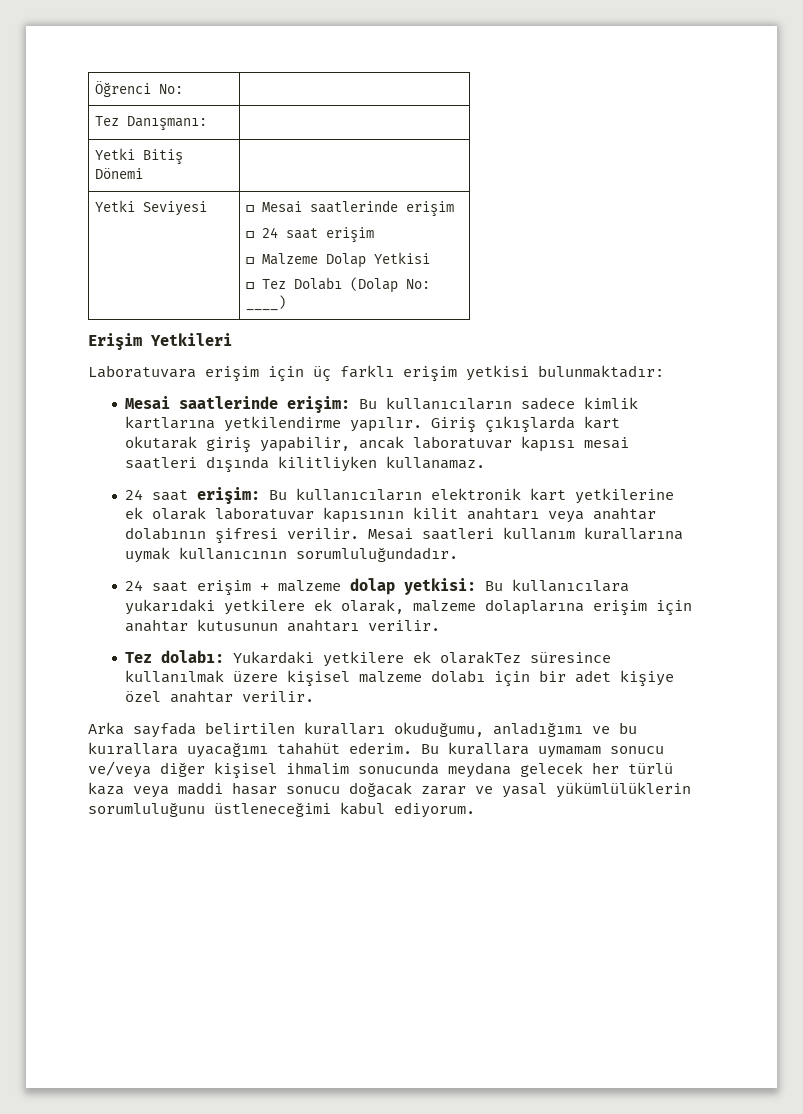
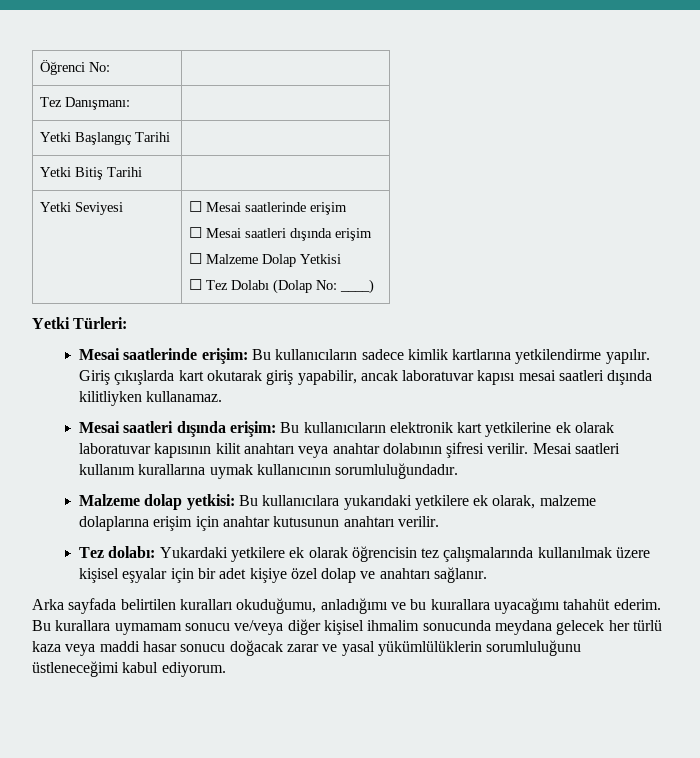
+ Yetki Başlangıç Tarihi |
- Yetki Bitiş Dönemi |
+ Yetki Bitiş Tarihi |
  Yetki Seviyesi | ☐ Mesai saatlerinde erişim
- ☐ 24 saat erişim
+ ☐ Mesai saatleri dışında erişim
- Erişim Yetkileri
- Laboratuvara erişim için üç farklı erişim yetkisi bulunmaktadır:
+ Yetki Türleri:
- 24 saat erişim: Bu kullanıcıların elektronik kart yetkilerine ek olarak laboratuvar kapısının kilit anahtarı veya anahtar dolabının şifresi verilir.
+ Mesai saatleri dışında erişim: Bu kullanıcıların elektronik kart yetkilerine ek olarak laboratuvar kapısının kilit anahtarı veya anahtar dolabının şifresi verilir.
- 24 saat erişim + malzeme dolap yetkisi: Bu kullanıcılara yukarıdaki yetkilere ek olarak, malzeme dolaplarına erişim için anahtar kutusunun anahtarı verilir.
+ Malzeme dolap yetkisi: Bu kullanıcılara yukarıdaki yetkilere ek olarak, malzeme dolaplarına erişim için anahtar kutusunun anahtarı verilir.
- Tez dolabı: Yukardaki yetkilere ek olarakTez süresince kullanılmak üzere kişisel malzeme dolabı için bir adet kişiye özel anahtar verilir.
+ Tez dolabı: Yukardaki yetkilere ek olarak öğrencisin tez çalışmalarında kullanılmak üzere kişisel eşyalar için bir adet kişiye özel dolap ve anahtarı sağlanır.

